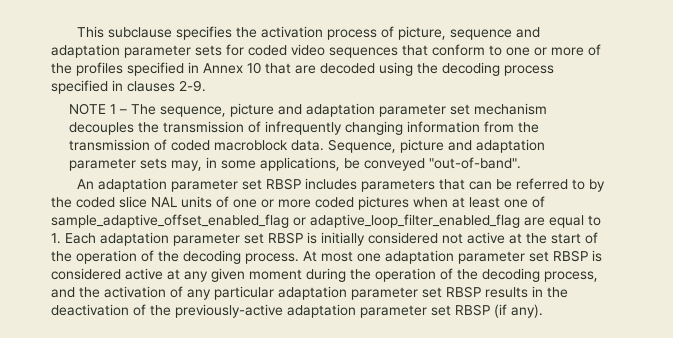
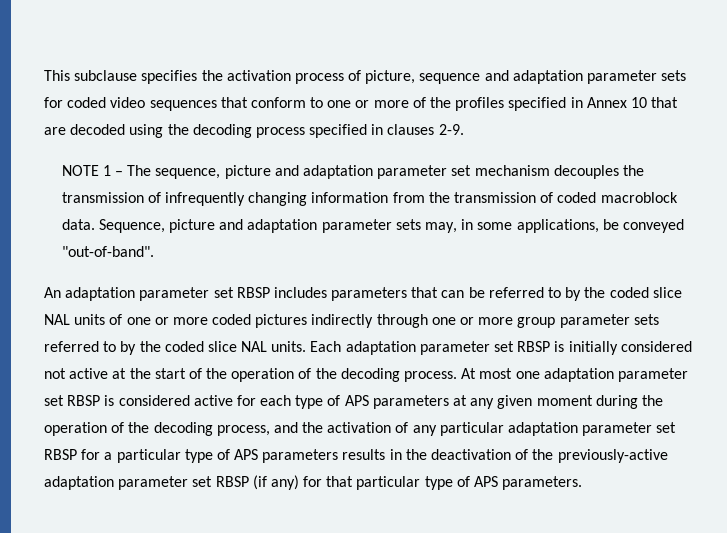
- An adaptation parameter set RBSP includes parameters that can be referred to by the coded slice NAL units of one or more coded pictures when at least one of sample_adaptive_offset_enabled_flag or adaptive_loop_filter_enabled_flag are equal to 1. Each adaptation parameter set RBSP is initially considered not active at the start of the operation of the decoding process.
+ An adaptation parameter set RBSP includes parameters that can be referred to by the coded slice NAL units of one or more coded pictures indirectly through one or more group parameter sets referred to by the coded slice NAL units. Each adaptation parameter set RBSP is initially considered not active at the start of the operation of the decoding process.
- At most one adaptation parameter set RBSP is considered active at any given moment during the operation of the decoding process, and the activation of any particular adaptation parameter set RBSP results in the deactivation of the previously-active adaptation parameter set RBSP (if any).
+ At most one adaptation parameter set RBSP is considered active for each type of APS parameters at any given moment during the operation of the decoding process, and the activation of any particular adaptation parameter set RBSP for a particular type of APS parameters results in the deactivation of the previously-active adaptation parameter set RBSP (if any) for that particular type of APS parameters.

